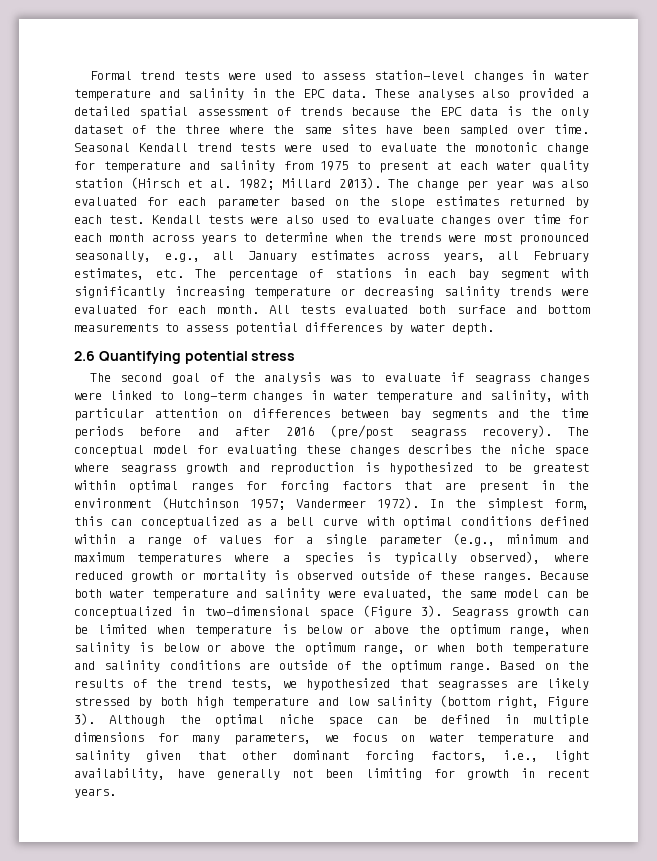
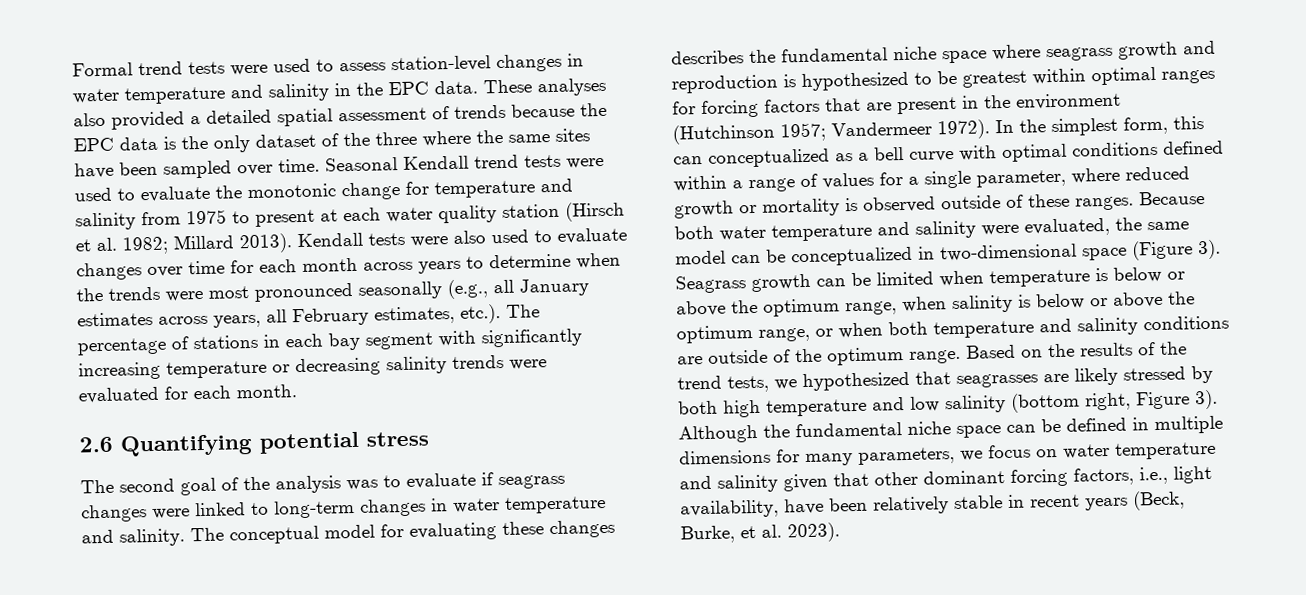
- The change per year was also evaluated for each parameter based on the slope estimates returned by each test.
- Kendall tests were also used to evaluate changes over time for each month across years to determine when the trends were most pronounced seasonally, e.g., all January estimates across years, all February estimates, etc. The percentage of stations in each bay segment with significantly increasing temperature or decreasing salinity trends were evaluated for each month. All tests evaluated both surface and bottom measurements to assess potential differences by water depth.
+ Kendall tests were also used to evaluate changes over time for each month across years to determine when the trends were most pronounced seasonally (e.g., all January estimates across years, all February estimates, etc.). The percentage of stations in each bay segment with significantly increasing temperature or decreasing salinity trends were evaluated for each month.
- The second goal of the analysis was to evaluate if seagrass changes were linked to long-term changes in water temperature and salinity, with particular attention on differences between bay segments and the time periods before and after 2016 (pre/post seagrass recovery).
+ The second goal of the analysis was to evaluate if seagrass changes were linked to long-term changes in water temperature and salinity.
- The conceptual model for evaluating these changes describes the niche space where seagrass growth and reproduction is hypothesized to be greatest within optimal ranges for forcing factors that are present in the environment (Hutchinson 1957; Vandermeer 1972).
+ The conceptual model for evaluating these changes describes the fundamental niche space where seagrass growth and reproduction is hypothesized to be greatest within optimal ranges for forcing factors that are present in the environment (Hutchinson 1957; Vandermeer 1972).
- In the simplest form, this can conceptualized as a bell curve with optimal conditions defined within a range of values for a single parameter (e.g., minimum and maximum temperatures where a species is typically observed), where reduced growth or mortality is observed outside of these ranges.
+ In the simplest form, this can conceptualized as a bell curve with optimal conditions defined within a range of values for a single parameter, where reduced growth or mortality is observed outside of these ranges.
- Although the optimal niche space can be defined in multiple dimensions for many parameters, we focus on water temperature and salinity given that other dominant forcing factors, i.e., light availability, have generally not been limiting for growth in recent years.
+ Although the fundamental niche space can be defined in multiple dimensions for many parameters, we focus on water temperature and salinity given that other dominant forcing factors, i.e., light availability, have been relatively stable in recent years (Beck, Burke, et al. 2023).

